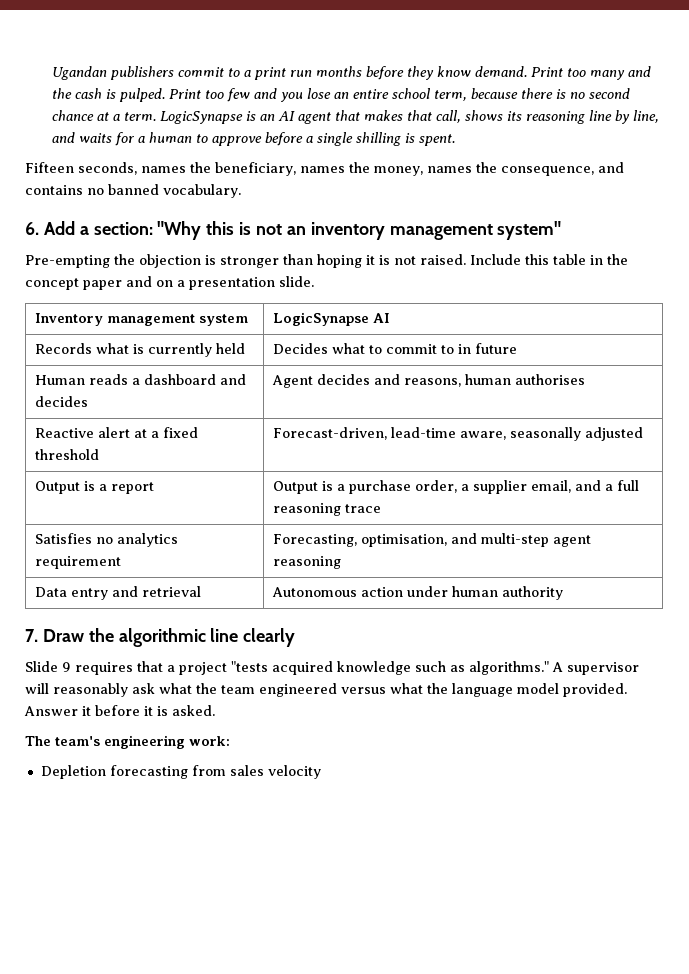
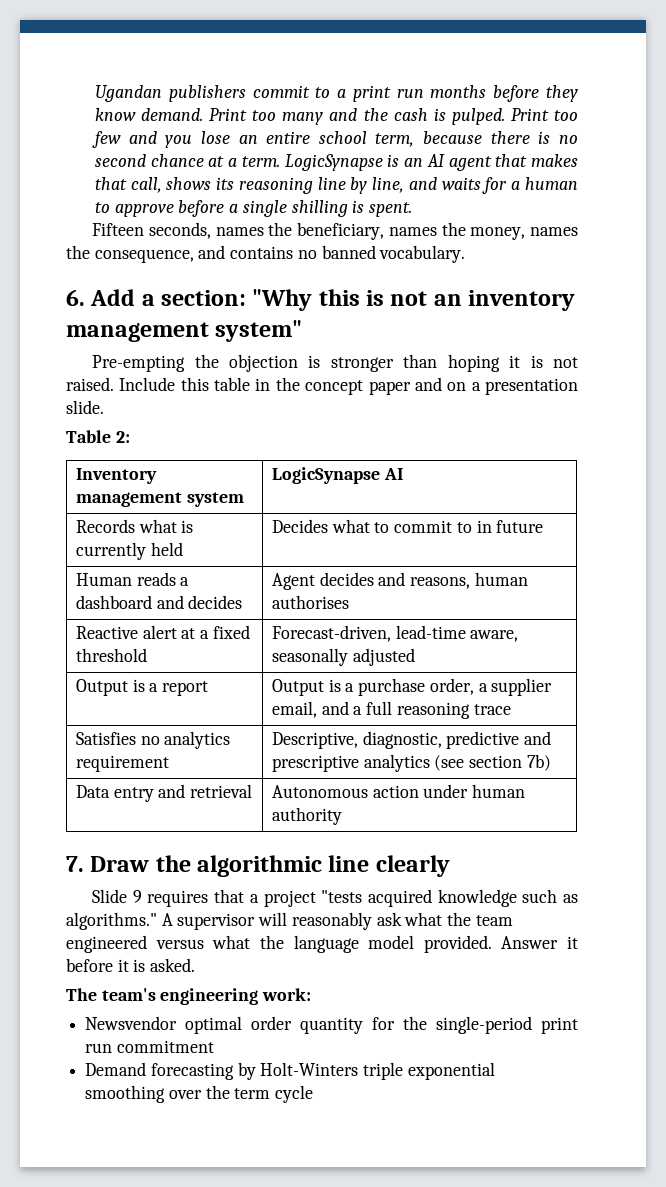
+ Table 2:
- Satisfies no analytics requirement | Forecasting, optimisation, and multi-step agent reasoning
+ Satisfies no analytics requirement | Descriptive, diagnostic, predictive and prescriptive analytics (see section 7b)
- Depletion forecasting from sales velocity
+ Newsvendor optimal order quantity for the single-period print run commitment
+ Demand forecasting by Holt-Winters triple exponential smoothing over the term cycle

